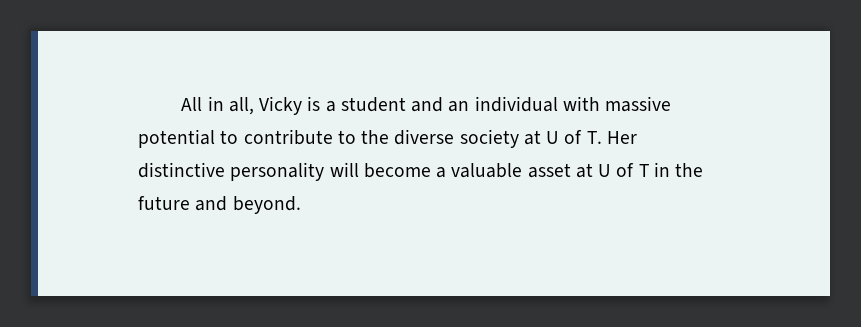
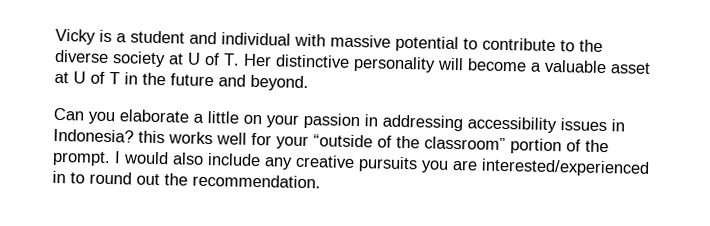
- All in all, Vicky is a student and an individual with massive potential to contribute to the diverse society at U of T. Her distinctive personality will become a valuable asset at U of T in the future and beyond.
+ Vicky is a student and individual with massive potential to contribute to the diverse society at U of T. Her distinctive personality will become a valuable asset at U of T in the future and beyond.
+ Can you elaborate a little on your passion in addressing accessibility issues in Indonesia? this works well for your “outside of the classroom” portion of the prompt. I would also include any creative pursuits you are interested/experienced in to round out the recommendation.

